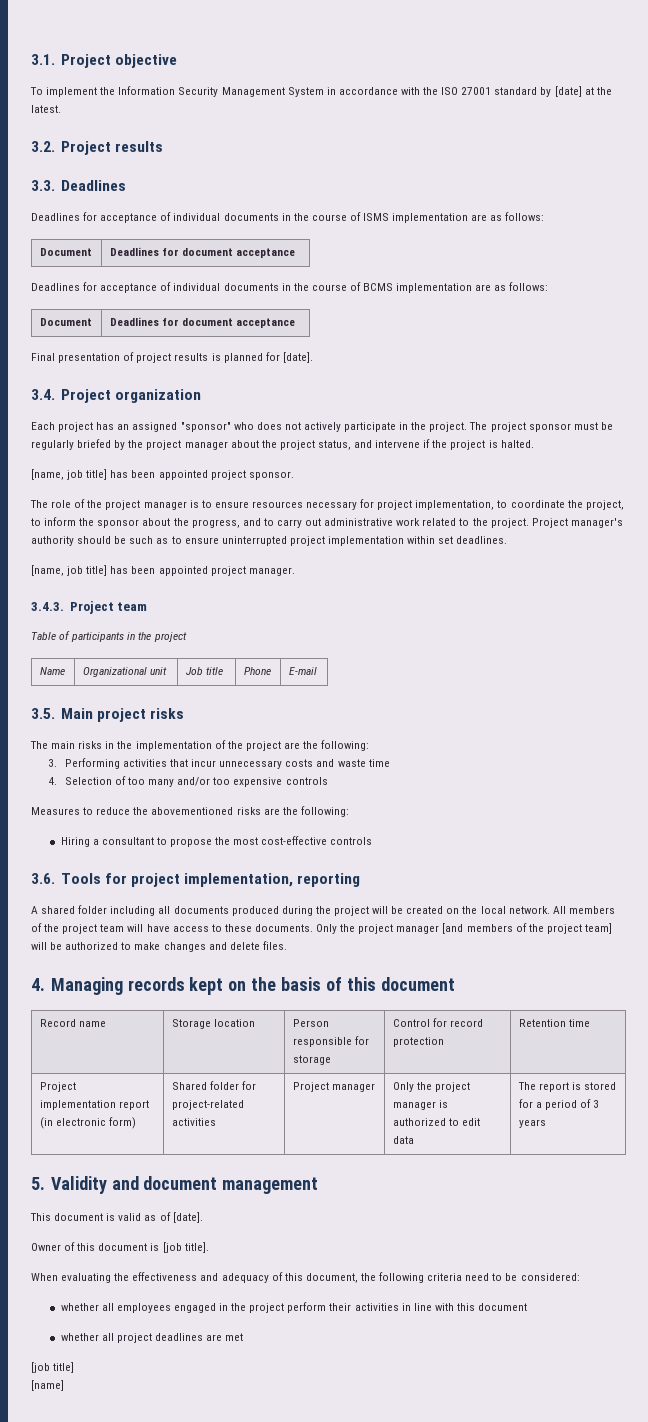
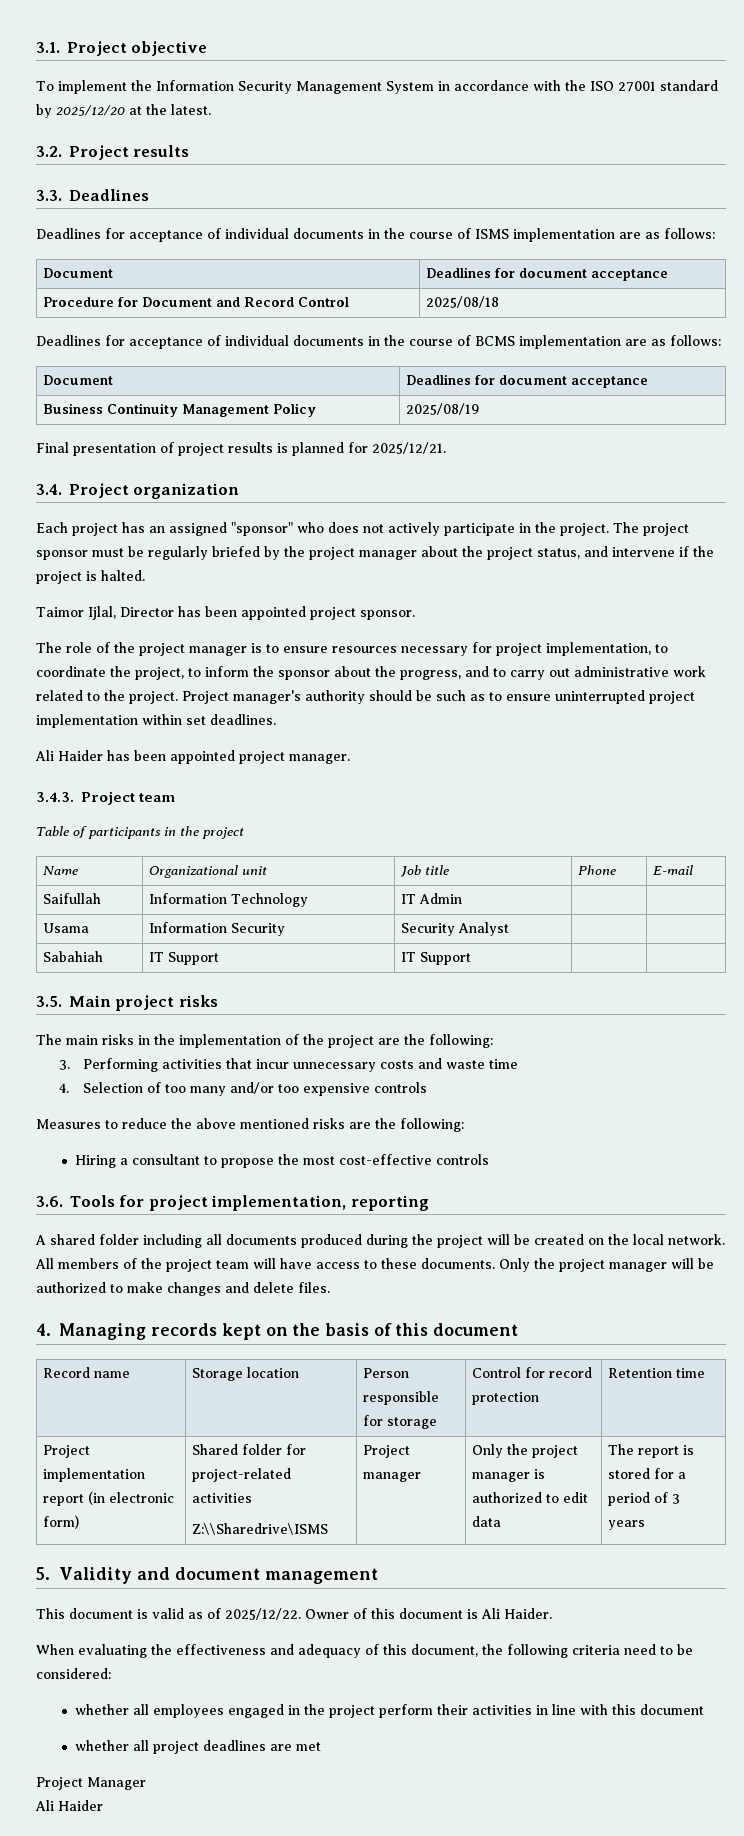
- To implement the Information Security Management System in accordance with the ISO 27001 standard by [date] at the latest.
+ To implement the Information Security Management System in accordance with the ISO 27001 standard by 2025/12/20 at the latest.
+ Procedure for Document and Record Control | 2025/08/18
+ Business Continuity Management Policy | 2025/08/19
- Final presentation of project results is planned for [date].
+ Final presentation of project results is planned for 2025/12/21.
- [name, job title] has been appointed project sponsor.
+ Taimor Ijlal, Director has been appointed project sponsor.
- [name, job title] has been appointed project manager.
+ Ali Haider has been appointed project manager.
+ Saifullah | Information Technology | IT Admin | |
+ Usama | Information Security | Security Analyst | |
+ Sabahiah | IT Support | IT Support | |
- Measures to reduce the abovementioned risks are the following:
+ Measures to reduce the above mentioned risks are the following:
- Only the project manager [and members of the project team] will be authorized to make changes and delete files.
+ Only the project manager will be authorized to make changes and delete files.
- Project implementation report (in electronic form) | Shared folder for project-related activities | Project manager | Only the project manager is authorized to edit data | The report is stored for a period of 3 years
+ Project implementation report (in electronic form) | Shared folder for project-related activities
+ Z:\\Sharedrive\ISMS | Project manager | Only the project manager is authorized to edit data | The report is stored for a period of 3 years
- This document is valid as of [date].
- Owner of this document is [job title].
+ This document is valid as of 2025/12/22. Owner of this document is Ali Haider.
- [job title]
- [name]
+ Project Manager
+ Ali Haider

